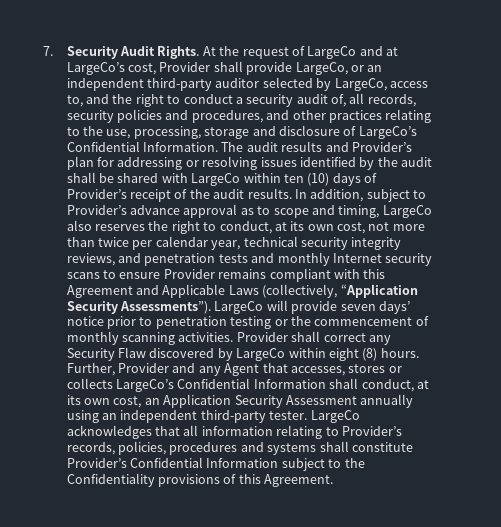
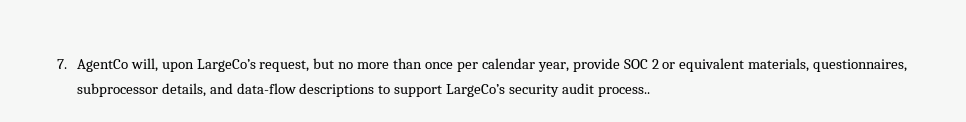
- 7. Security Audit Rights. At the request of LargeCo and at LargeCo’s cost, Provider shall provide LargeCo, or an independent third-party auditor selected by LargeCo, access to, and the right to conduct a security audit of, all records, security policies and procedures, and other practices relating to the use, processing, storage and disclosure of LargeCo’s Confidential Information. The audit results and Provider’s plan for addressing or resolving issues identified by the audit shall be shared with LargeCo within ten (10) days of Provider’s receipt of the audit results. In addition, subject to Provider’s advance approval as to scope and timing, LargeCo also reserves the right to conduct, at its own cost, not more than twice per calendar year, technical security integrity reviews, and penetration tests and monthly Internet security scans to ensure Provider remains compliant with this Agreement and Applicable Laws (collectively, “Application Security Assessments”). LargeCo will provide seven days’ notice prior to penetration testing or the commencement of monthly scanning activities. Provider shall correct any Security Flaw discovered by LargeCo within eight (8) hours. Further, Provider and any Agent that accesses, stores or collects LargeCo’s Confidential Information shall conduct, at its own cost, an Application Security Assessment annually using an independent third-party tester. LargeCo acknowledges that all information relating to Provider’s records, policies, procedures and systems shall constitute Provider’s Confidential Information subject to the Confidentiality provisions of this Agreement.
+ 7. AgentCo will, upon LargeCo’s request, but no more than once per calendar year, provide SOC 2 or equivalent materials, questionnaires, subprocessor details, and data-flow descriptions to support LargeCo’s security audit process..

